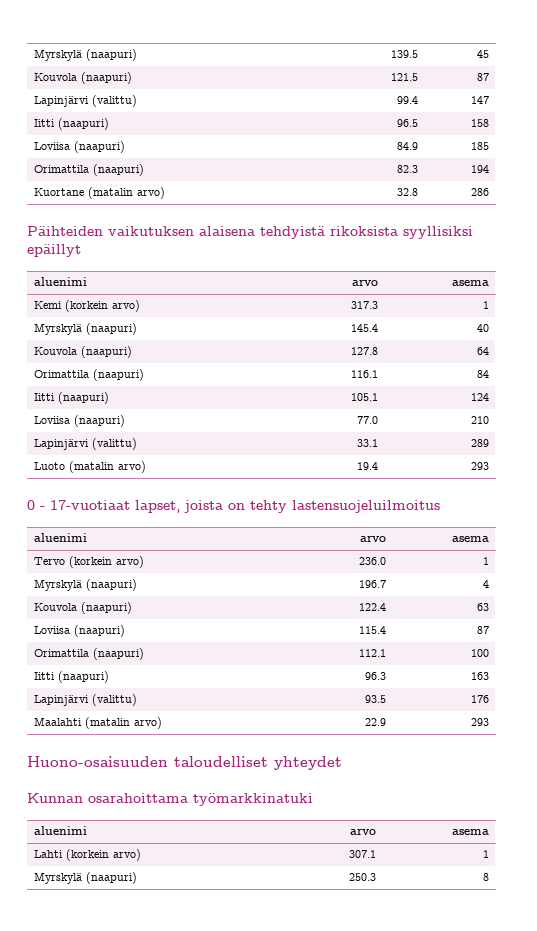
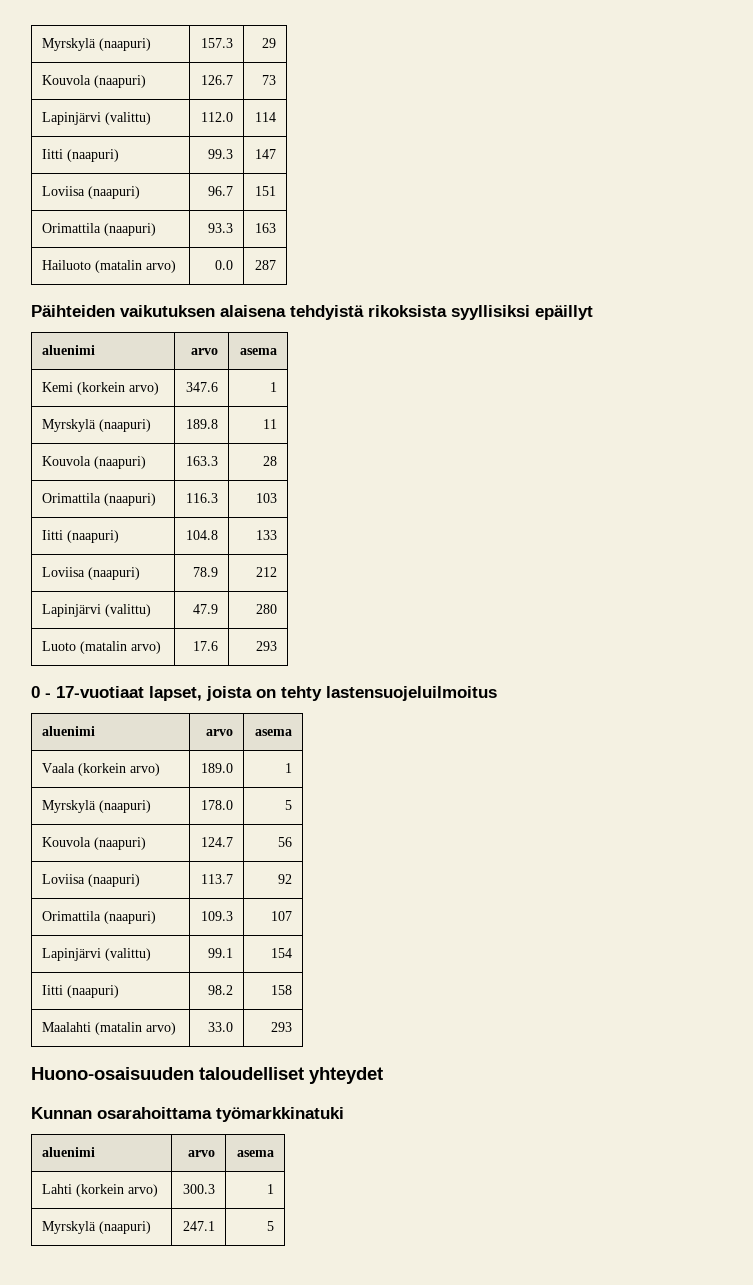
- Myrskylä (naapuri) | 139.5 | 45
- Kouvola (naapuri) | 121.5 | 87
- Lapinjärvi (valittu) | 99.4 | 147
- Iitti (naapuri) | 96.5 | 158
- Loviisa (naapuri) | 84.9 | 185
- Orimattila (naapuri) | 82.3 | 194
- Kuortane (matalin arvo) | 32.8 | 286
+ Myrskylä (naapuri) | 157.3 | 29
+ Kouvola (naapuri) | 126.7 | 73
+ Lapinjärvi (valittu) | 112.0 | 114
+ Iitti (naapuri) | 99.3 | 147
+ Loviisa (naapuri) | 96.7 | 151
+ Orimattila (naapuri) | 93.3 | 163
+ Hailuoto (matalin arvo) | 0.0 | 287
- Kemi (korkein arvo) | 317.3 | 1
- Myrskylä (naapuri) | 145.4 | 40
- Kouvola (naapuri) | 127.8 | 64
- Orimattila (naapuri) | 116.1 | 84
- Iitti (naapuri) | 105.1 | 124
- Loviisa (naapuri) | 77.0 | 210
- Lapinjärvi (valittu) | 33.1 | 289
+ Kemi (korkein arvo) | 347.6 | 1
+ Myrskylä (naapuri) | 189.8 | 11
+ Kouvola (naapuri) | 163.3 | 28
+ Orimattila (naapuri) | 116.3 | 103
+ Iitti (naapuri) | 104.8 | 133
+ Loviisa (naapuri) | 78.9 | 212
+ Lapinjärvi (valittu) | 47.9 | 280
- Luoto (matalin arvo) | 19.4 | 293
+ Luoto (matalin arvo) | 17.6 | 293
- Tervo (korkein arvo) | 236.0 | 1
- Myrskylä (naapuri) | 196.7 | 4
- Kouvola (naapuri) | 122.4 | 63
- Loviisa (naapuri) | 115.4 | 87
- Orimattila (naapuri) | 112.1 | 100
- Iitti (naapuri) | 96.3 | 163
- Lapinjärvi (valittu) | 93.5 | 176
+ Vaala (korkein arvo) | 189.0 | 1
+ Myrskylä (naapuri) | 178.0 | 5
+ Kouvola (naapuri) | 124.7 | 56
+ Loviisa (naapuri) | 113.7 | 92
+ Orimattila (naapuri) | 109.3 | 107
+ Lapinjärvi (valittu) | 99.1 | 154
+ Iitti (naapuri) | 98.2 | 158
- Maalahti (matalin arvo) | 22.9 | 293
+ Maalahti (matalin arvo) | 33.0 | 293
- Lahti (korkein arvo) | 307.1 | 1
- Myrskylä (naapuri) | 250.3 | 8
+ Lahti (korkein arvo) | 300.3 | 1
+ Myrskylä (naapuri) | 247.1 | 5

